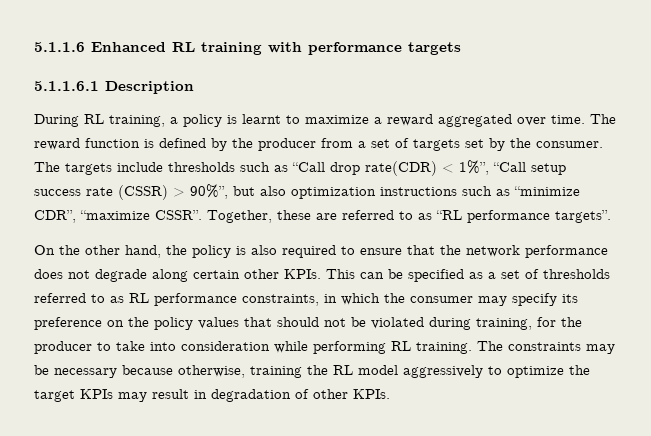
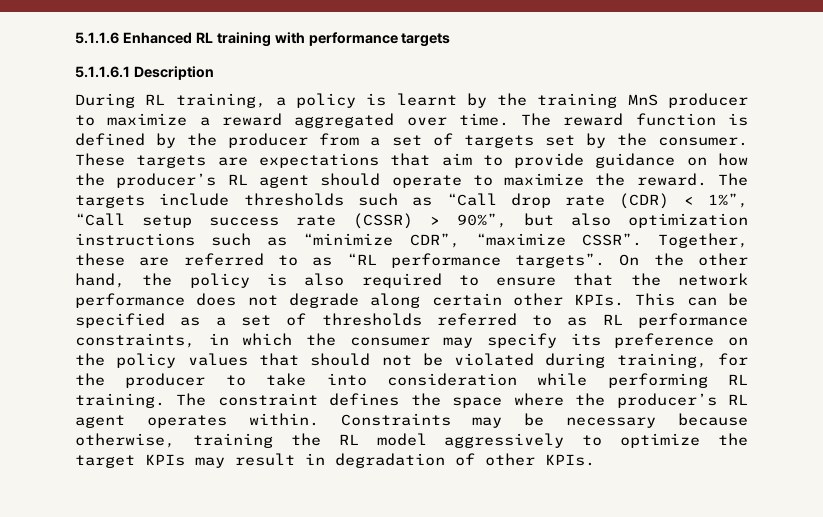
- During RL training, a policy is learnt to maximize a reward aggregated over time.
+ During RL training, a policy is learnt by the training MnS producer to maximize a reward aggregated over time.
+ These targets are expectations that aim to provide guidance on how the producer’s RL agent should operate to maximize the reward.
- The targets include thresholds such as “Call drop rate(CDR) < 1%”, “Call setup success rate (CSSR) > 90%”, but also optimization instructions such as “minimize CDR”, “maximize CSSR”.
+ The targets include thresholds such as “Call drop rate (CDR) < 1%”, “Call setup success rate (CSSR) > 90%”, but also optimization instructions such as “minimize CDR”, “maximize CSSR”.
- Together, these are referred to as “RL performance targets”.
- On the other hand, the policy is also required to ensure that the network performance does not degrade along certain other KPIs.
+ Together, these are referred to as “RL performance targets”. On the other hand, the policy is also required to ensure that the network performance does not degrade along certain other KPIs.
- The constraints may be necessary because otherwise, training the RL model aggressively to optimize the target KPIs may result in degradation of other KPIs.
+ The constraint defines the space where the producer’s RL agent operates within. Constraints may be necessary because otherwise, training the RL model aggressively to optimize the target KPIs may result in degradation of other KPIs.

